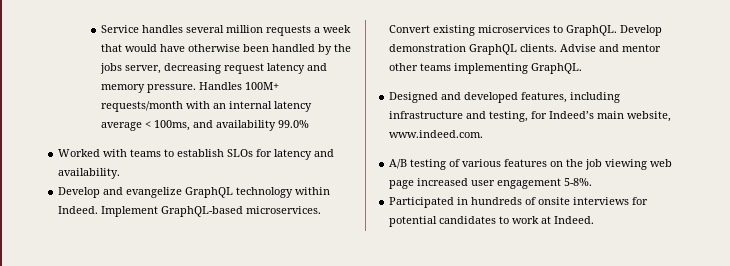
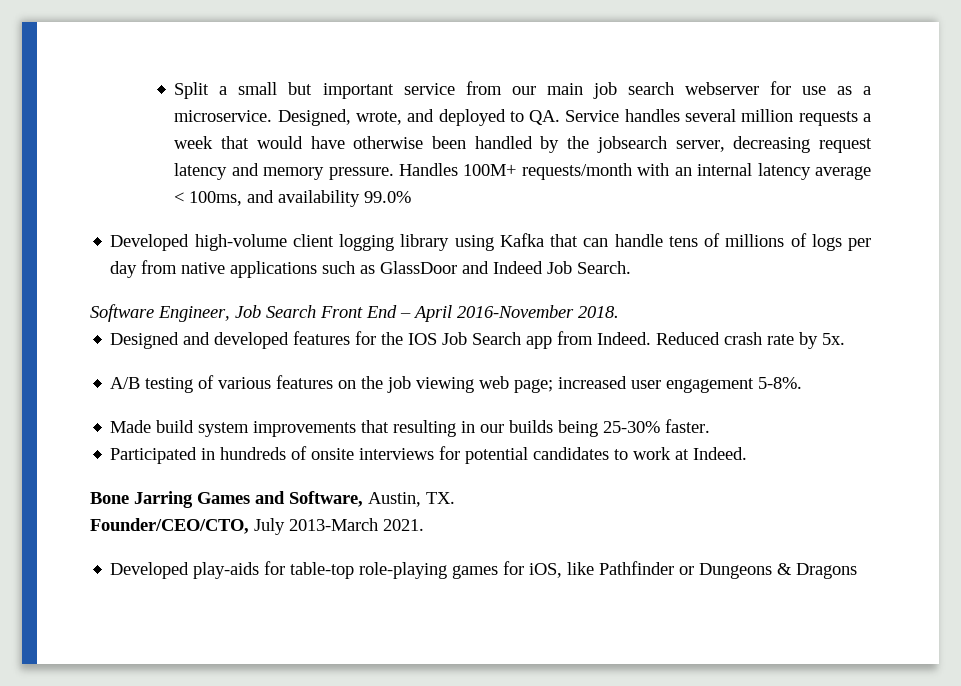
- Service handles several million requests a week that would have otherwise been handled by the jobs server, decreasing request latency and memory pressure.
+ Split a small but important service from our main job search webserver for use as a microservice. Designed, wrote, and deployed to QA. Service handles several million requests a week that would have otherwise been handled by the jobsearch server, decreasing request latency and memory pressure.
- Worked with teams to establish SLOs for latency and availability.
- Develop and evangelize GraphQL technology within Indeed. Implement GraphQL-based microservices. Convert existing microservices to GraphQL. Develop demonstration GraphQL clients. Advise and mentor other teams implementing GraphQL.
- Designed and developed features, including infrastructure and testing, for Indeed’s main website, www.indeed.com.
+ Developed high-volume client logging library using Kafka that can handle tens of millions of logs per day from native applications such as GlassDoor and Indeed Job Search.
+ Software Engineer, Job Search Front End – April 2016-November 2018.
+ Designed and developed features for the IOS Job Search app from Indeed. Reduced crash rate by 5x.
- A/B testing of various features on the job viewing web page increased user engagement 5-8%.
+ A/B testing of various features on the job viewing web page; increased user engagement 5-8%.
+ Made build system improvements that resulting in our builds being 25-30% faster.
+ Bone Jarring Games and Software, Austin, TX.
+ Founder/CEO/CTO, July 2013-March 2021.
+ Developed play-aids for table-top role-playing games for iOS, like Pathfinder or Dungeons & Dragons

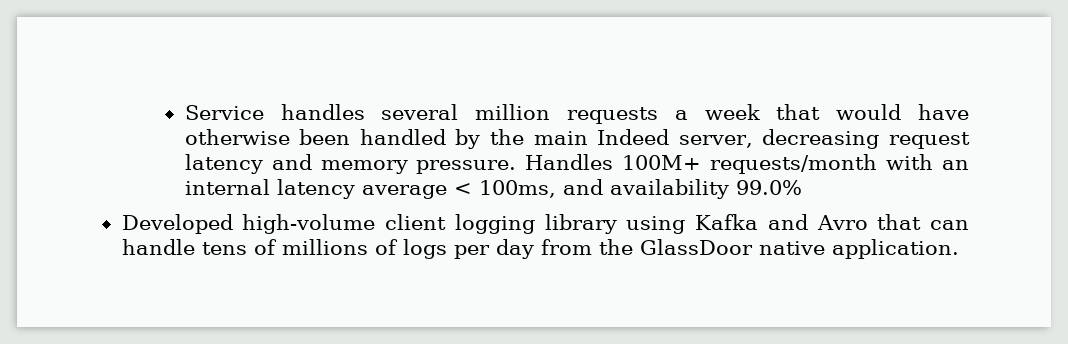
- Split a small but important service from our main job search webserver for use as a microservice. Designed, wrote, and deployed to QA. Service handles several million requests a week that would have otherwise been handled by the jobsearch server, decreasing request latency and memory pressure.
+ Service handles several million requests a week that would have otherwise been handled by the main Indeed server, decreasing request latency and memory pressure.
- Developed high-volume client logging library using Kafka that can handle tens of millions of logs per day from native applications such as GlassDoor and Indeed Job Search.
- Software Engineer, Job Search Front End – April 2016-November 2018.
- Designed and developed features for the IOS Job Search app from Indeed. Reduced crash rate by 5x.
- A/B testing of various features on the job viewing web page; increased user engagement 5-8%.
- Made build system improvements that resulting in our builds being 25-30% faster.
- Participated in hundreds of onsite interviews for potential candidates to work at Indeed.
- Bone Jarring Games and Software, Austin, TX.
- Founder/CEO/CTO, July 2013-March 2021.
- Developed play-aids for table-top role-playing games for iOS, like Pathfinder or Dungeons & Dragons
+ Developed high-volume client logging library using Kafka and Avro that can handle tens of millions of logs per day from the GlassDoor native application.

